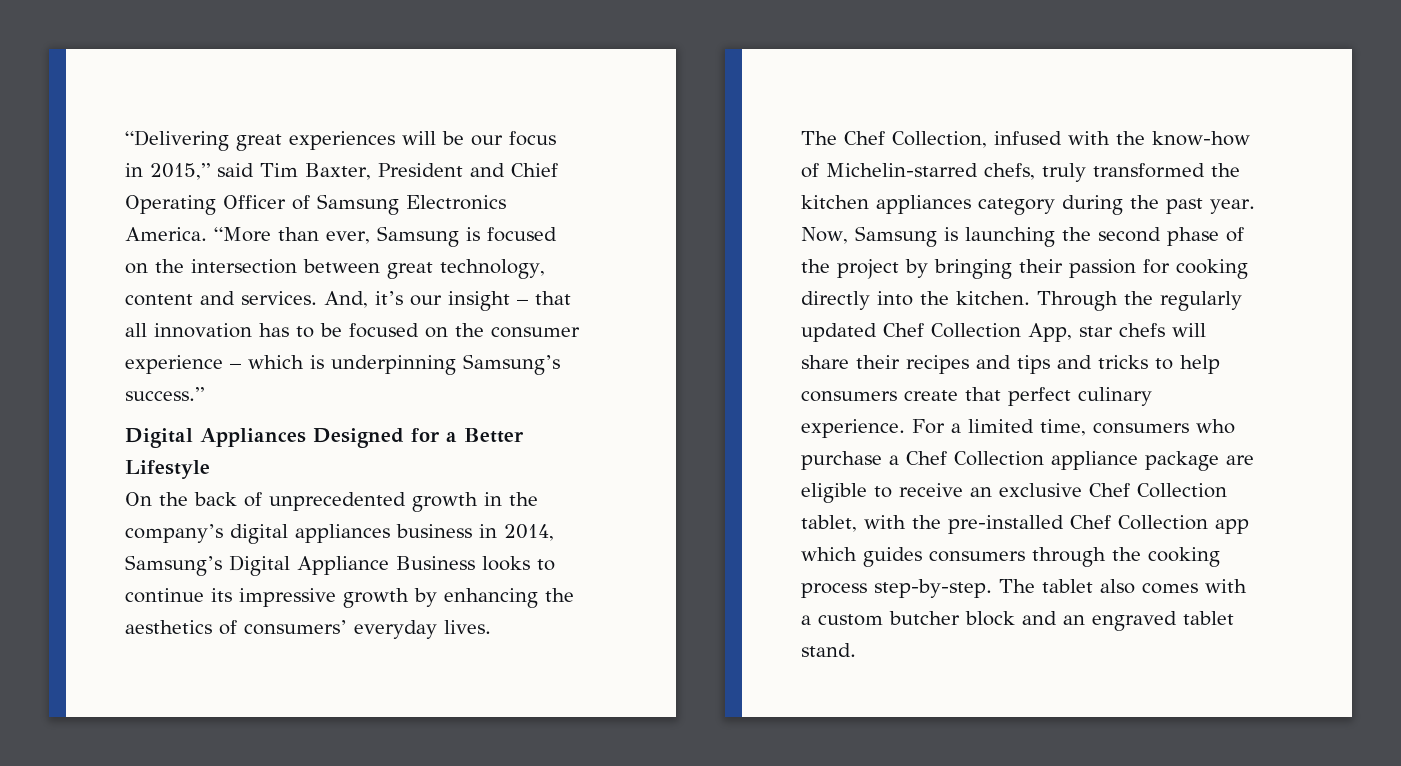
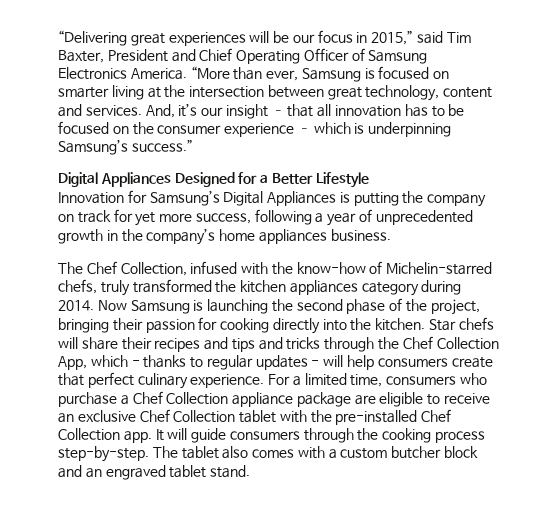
- “More than ever, Samsung is focused on the intersection between great technology, content and services.
+ “More than ever, Samsung is focused on smarter living at the intersection between great technology, content and services.
- On the back of unprecedented growth in the company’s digital appliances business in 2014, Samsung’s Digital Appliance Business looks to continue its impressive growth by enhancing the aesthetics of consumers’ everyday lives.
+ Innovation for Samsung’s Digital Appliances is putting the company on track for yet more success, following a year of unprecedented growth in the company’s home appliances business.
- The Chef Collection, infused with the know-how of Michelin-starred chefs, truly transformed the kitchen appliances category during the past year. Now, Samsung is launching the second phase of the project by bringing their passion for cooking directly into the kitchen.
+ The Chef Collection, infused with the know-how of Michelin-starred chefs, truly transformed the kitchen appliances category during 2014. Now Samsung is launching the second phase of the project, bringing their passion for cooking directly into the kitchen.
- Through the regularly updated Chef Collection App, star chefs will share their recipes and tips and tricks to help consumers create that perfect culinary experience.
+ Star chefs will share their recipes and tips and tricks through the Chef Collection App, which - thanks to regular updates - will help consumers create that perfect culinary experience.
- For a limited time, consumers who purchase a Chef Collection appliance package are eligible to receive an exclusive Chef Collection tablet, with the pre-installed Chef Collection app which guides consumers through the cooking process step-by-step.
+ For a limited time, consumers who purchase a Chef Collection appliance package are eligible to receive an exclusive Chef Collection tablet with the pre-installed Chef Collection app. It will guide consumers through the cooking process step-by-step.

